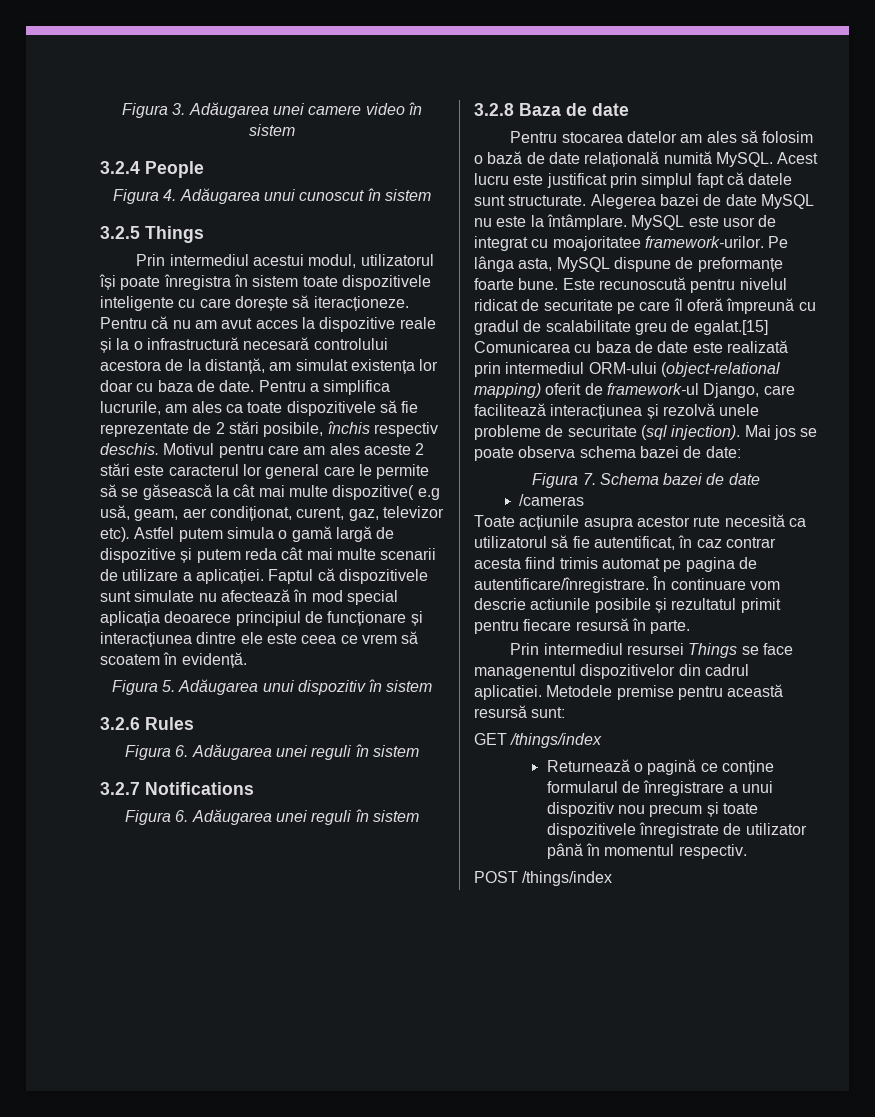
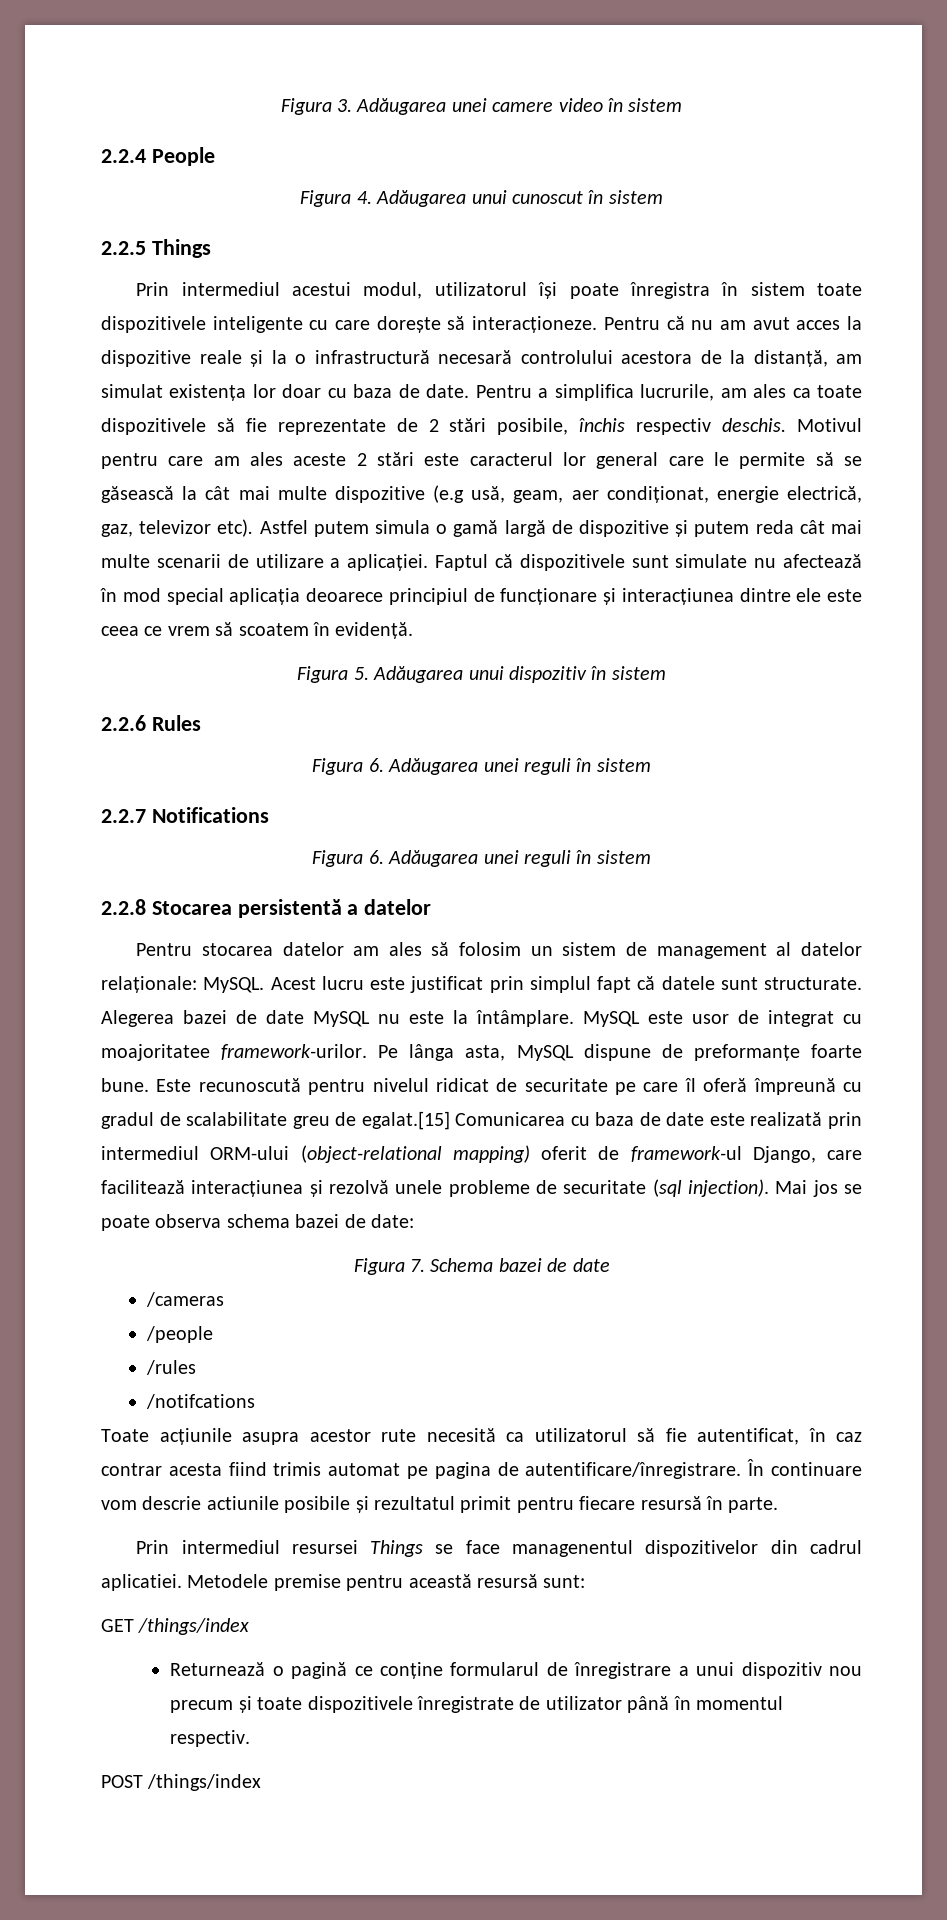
- 3.2.4 People
+ 2.2.4 People
- 3.2.5 Things
+ 2.2.5 Things
- Prin intermediul acestui modul, utilizatorul își poate înregistra în sistem toate dispozitivele inteligente cu care dorește să iteracționeze.
+ Prin intermediul acestui modul, utilizatorul își poate înregistra în sistem toate dispozitivele inteligente cu care dorește să interacționeze.
- Motivul pentru care am ales aceste 2 stări este caracterul lor general care le permite să se găsească la cât mai multe dispozitive( e.g usă, geam, aer condiționat, curent, gaz, televizor etc).
+ Motivul pentru care am ales aceste 2 stări este caracterul lor general care le permite să se găsească la cât mai multe dispozitive (e.g usă, geam, aer condiționat, energie electrică, gaz, televizor etc).
- 3.2.6 Rules
+ 2.2.6 Rules
- 3.2.7 Notifications
+ 2.2.7 Notifications
- 3.2.8 Baza de date
+ 2.2.8 Stocarea persistentă a datelor
- Pentru stocarea datelor am ales să folosim o bază de date relațională numită MySQL.
+ Pentru stocarea datelor am ales să folosim un sistem de management al datelor relaționale: MySQL.
+ /people
+ /rules
+ /notifcations

